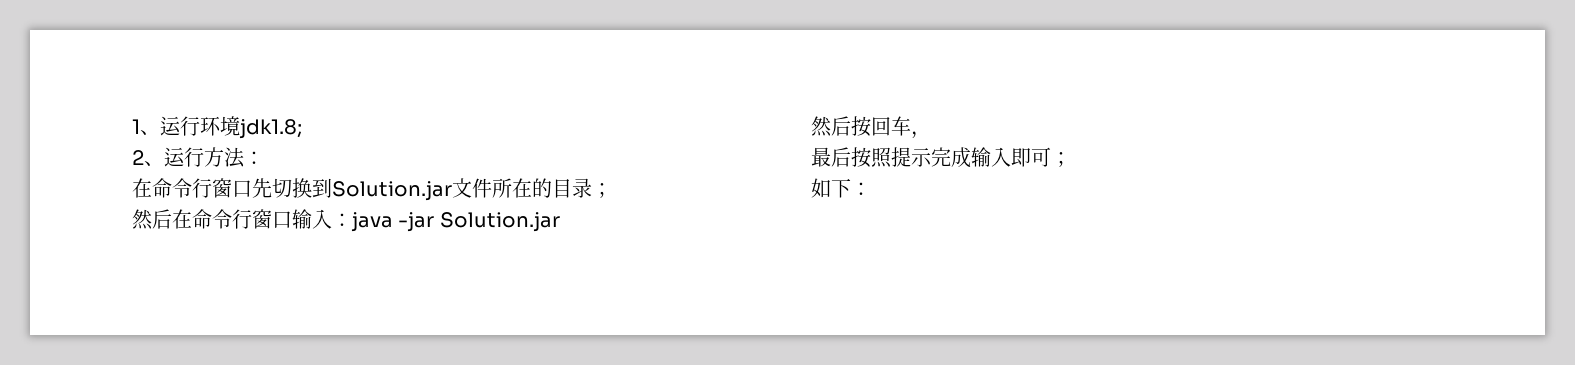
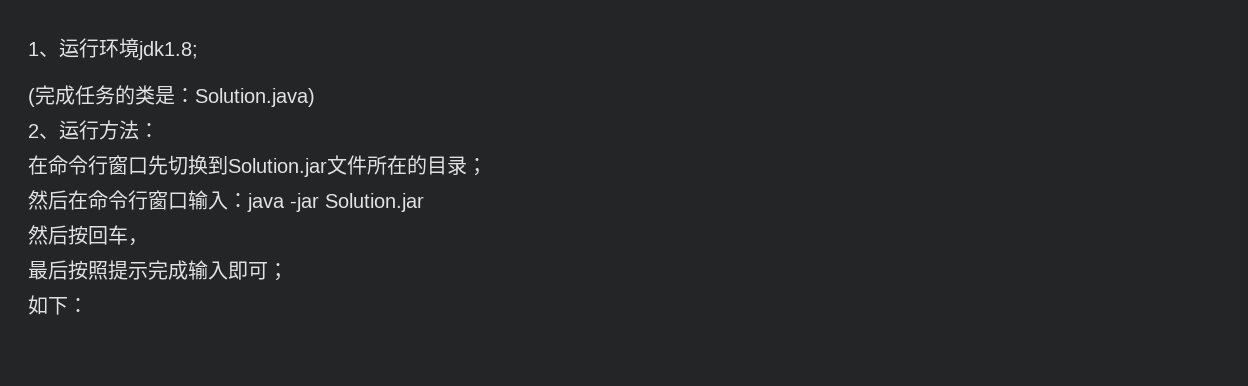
+ (完成任务的类是：Solution.java)

